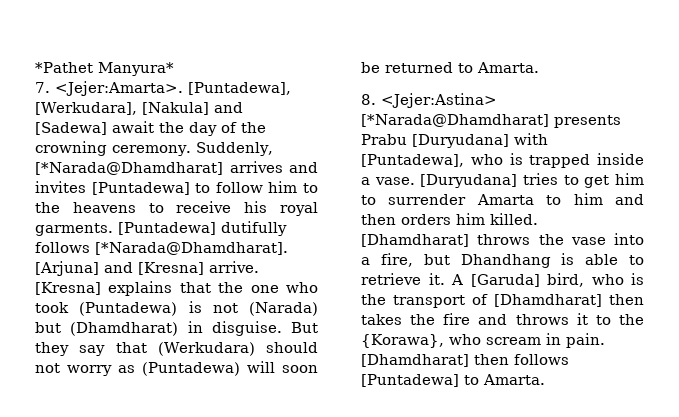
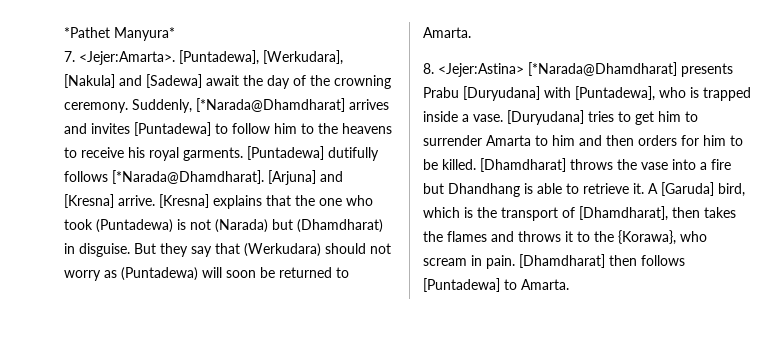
- [Duryudana] tries to get him to surrender Amarta to him and then orders him killed.
+ [Duryudana] tries to get him to surrender Amarta to him and then orders for him to be killed.
- [Dhamdharat] throws the vase into a fire, but Dhandhang is able to retrieve it.
+ [Dhamdharat] throws the vase into a fire but Dhandhang is able to retrieve it.
- A [Garuda] bird, who is the transport of [Dhamdharat] then takes the fire and throws it to the {Korawa}, who scream in pain.
+ A [Garuda] bird, which is the transport of [Dhamdharat], then takes the flames and throws it to the {Korawa}, who scream in pain.

